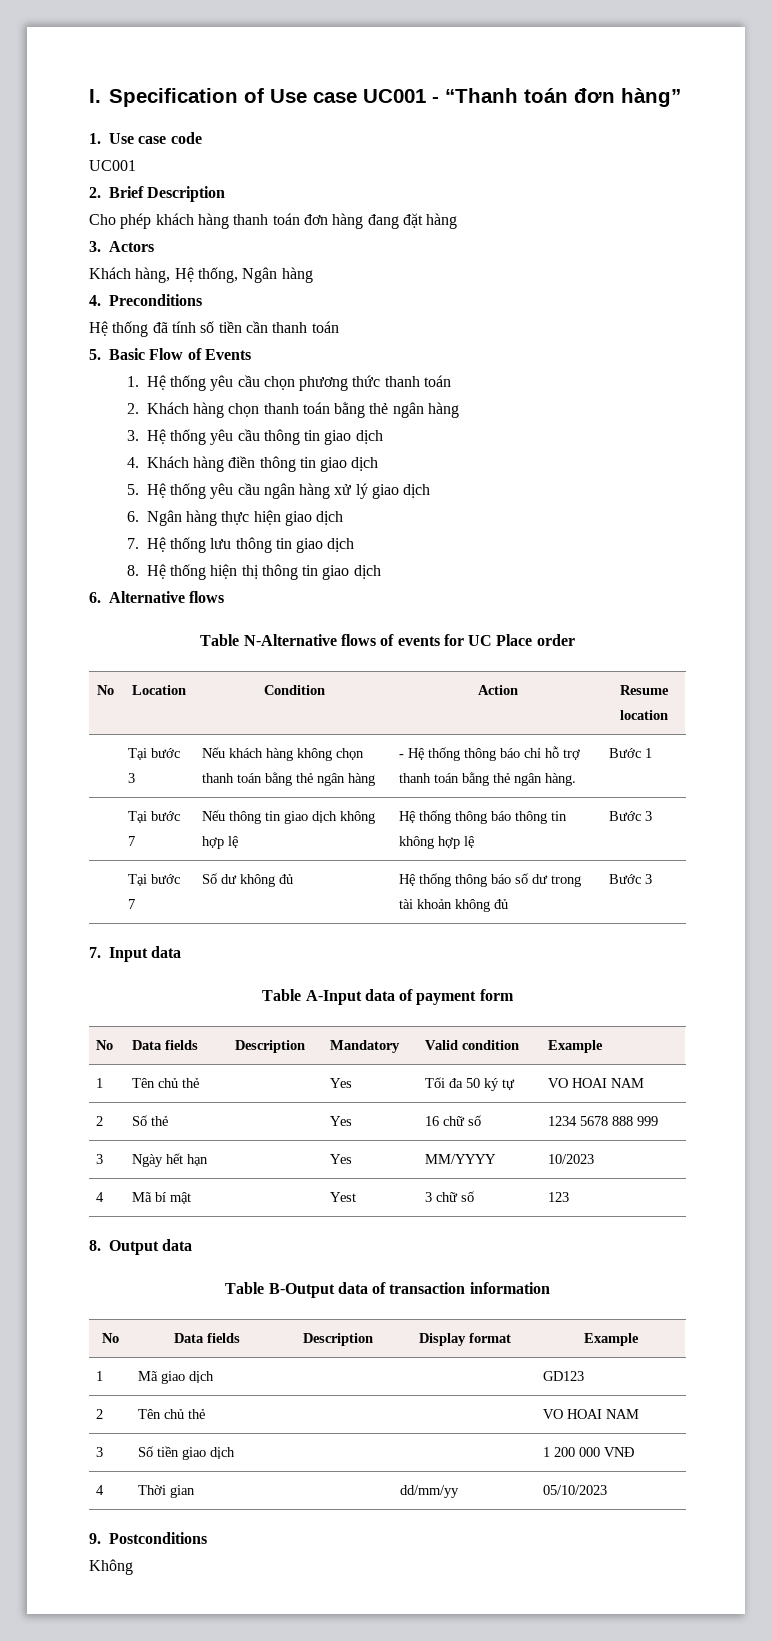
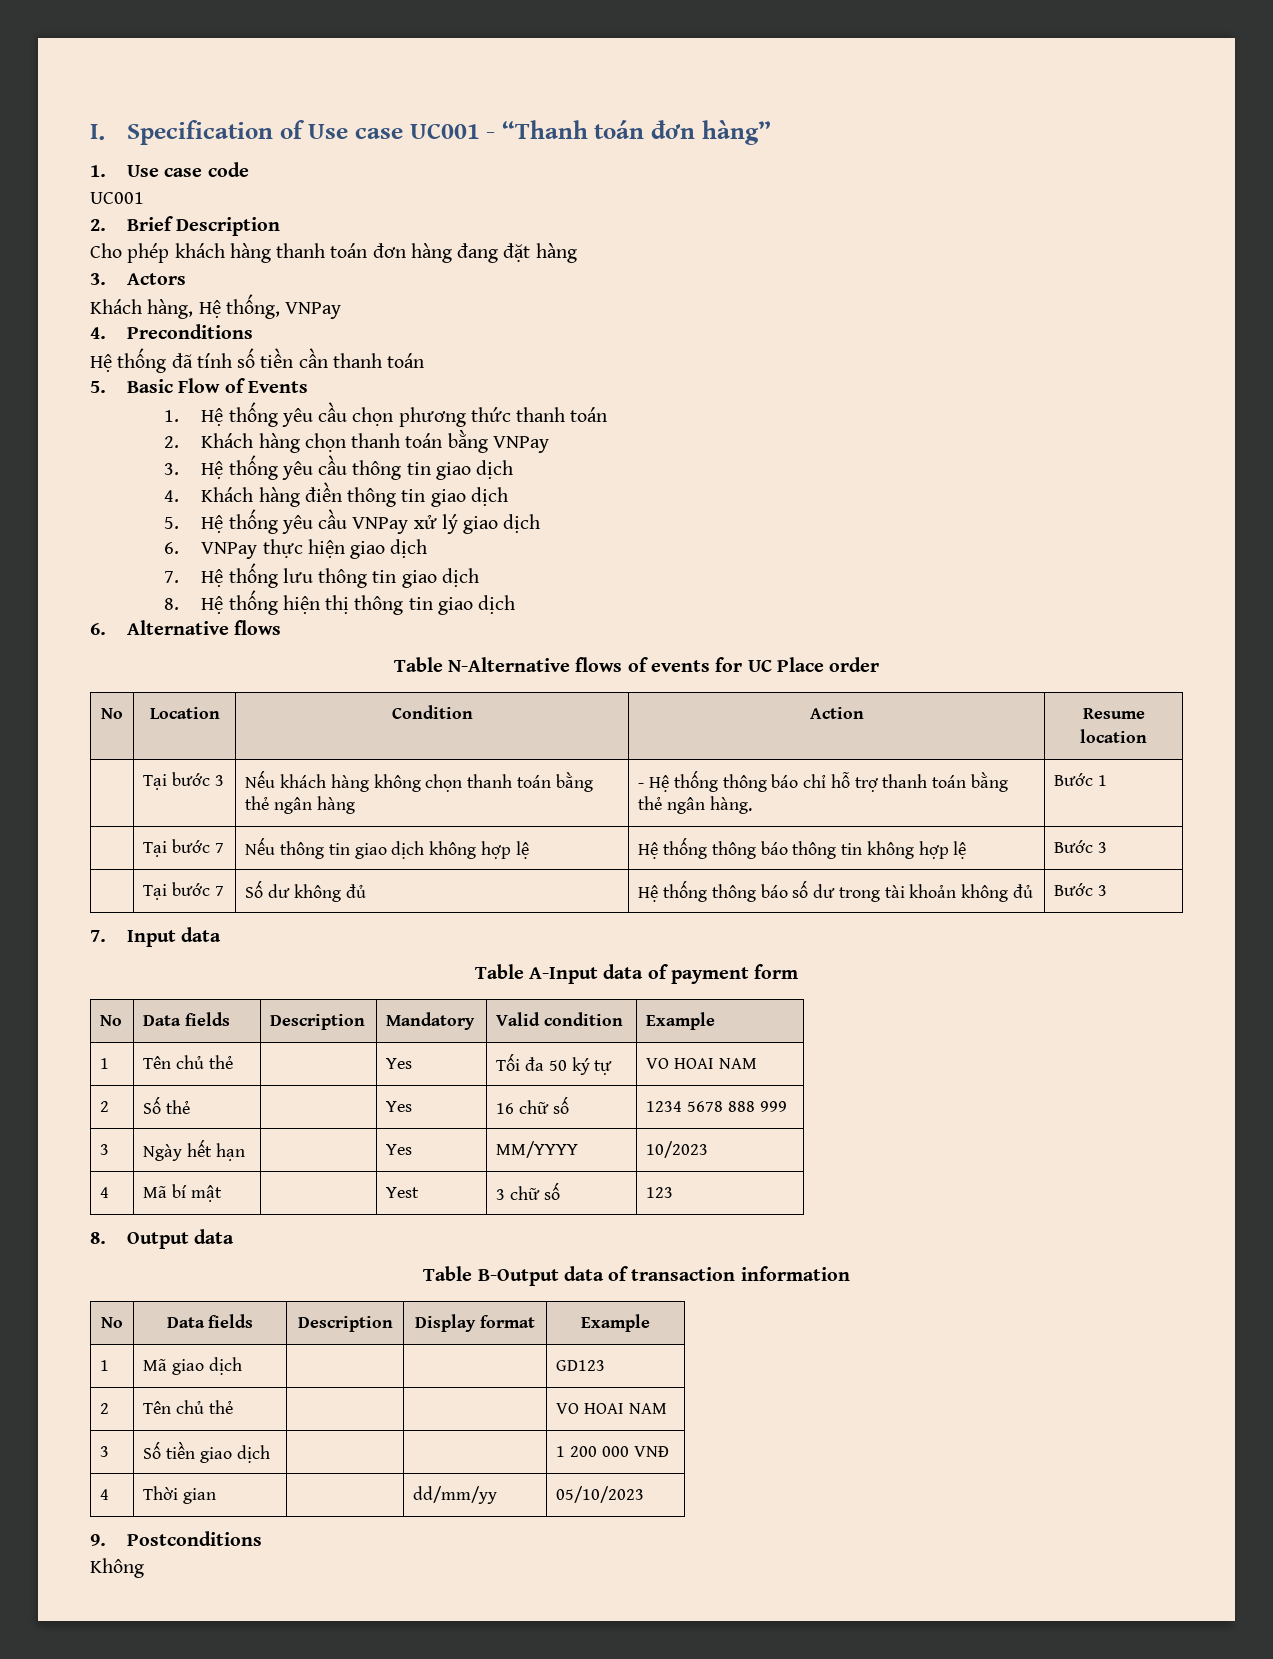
- Khách hàng, Hệ thống, Ngân hàng
+ Khách hàng, Hệ thống, VNPay
- 2. Khách hàng chọn thanh toán bằng thẻ ngân hàng
+ 2. Khách hàng chọn thanh toán bằng VNPay
- 5. Hệ thống yêu cầu ngân hàng xử lý giao dịch
+ 5. Hệ thống yêu cầu VNPay xử lý giao dịch
- 6. Ngân hàng thực hiện giao dịch
+ 6. VNPay thực hiện giao dịch

